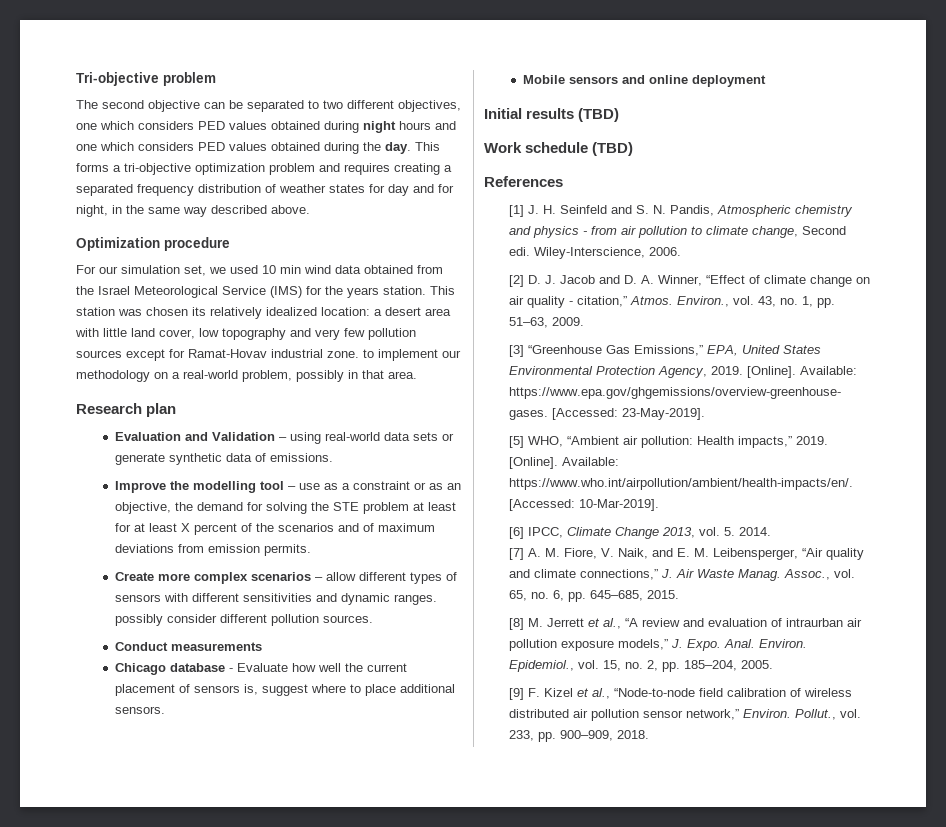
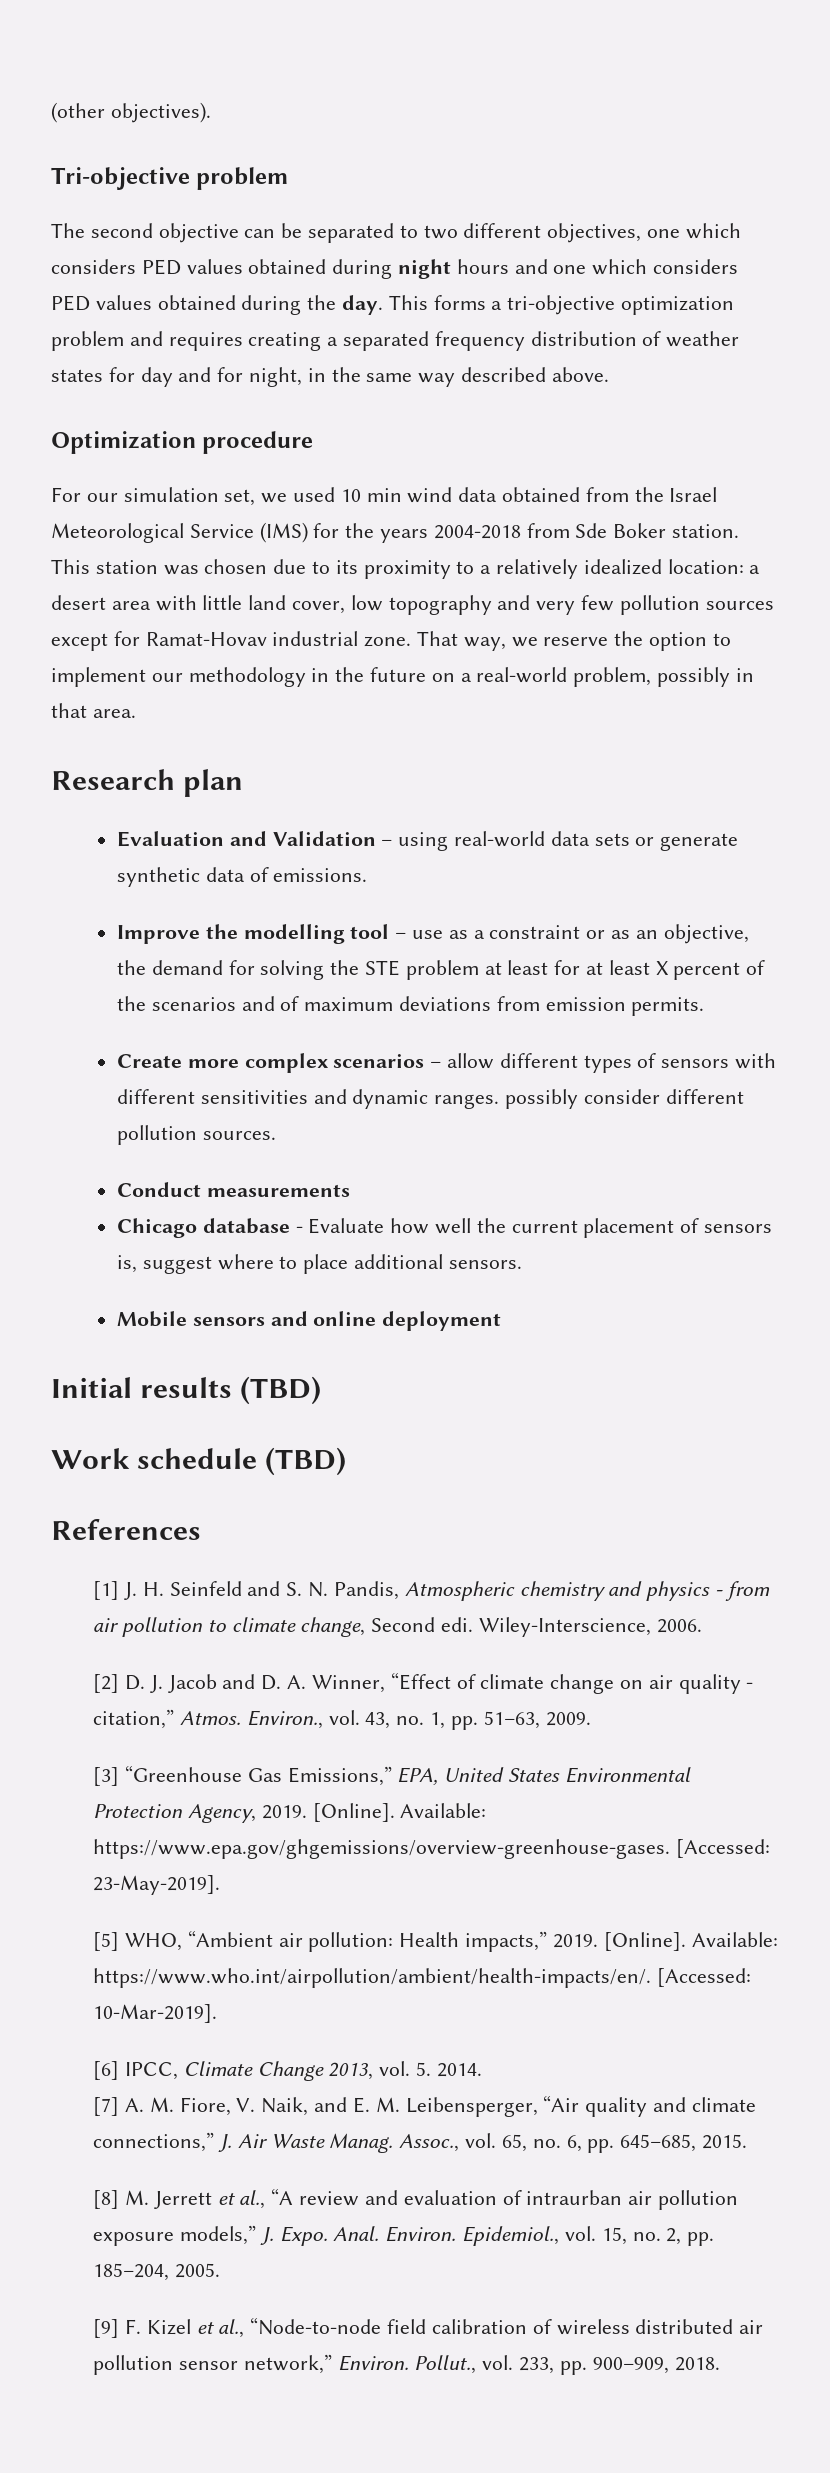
+ (other objectives).
- For our simulation set, we used 10 min wind data obtained from the Israel Meteorological Service (IMS) for the years station.
+ For our simulation set, we used 10 min wind data obtained from the Israel Meteorological Service (IMS) for the years 2004-2018 from Sde Boker station.
- This station was chosen its relatively idealized location: a desert area with little land cover, low topography and very few pollution sources except for Ramat-Hovav industrial zone. to implement our methodology on a real-world problem, possibly in that area.
+ This station was chosen due to its proximity to a relatively idealized location: a desert area with little land cover, low topography and very few pollution sources except for Ramat-Hovav industrial zone. That way, we reserve the option to implement our methodology in the future on a real-world problem, possibly in that area.

